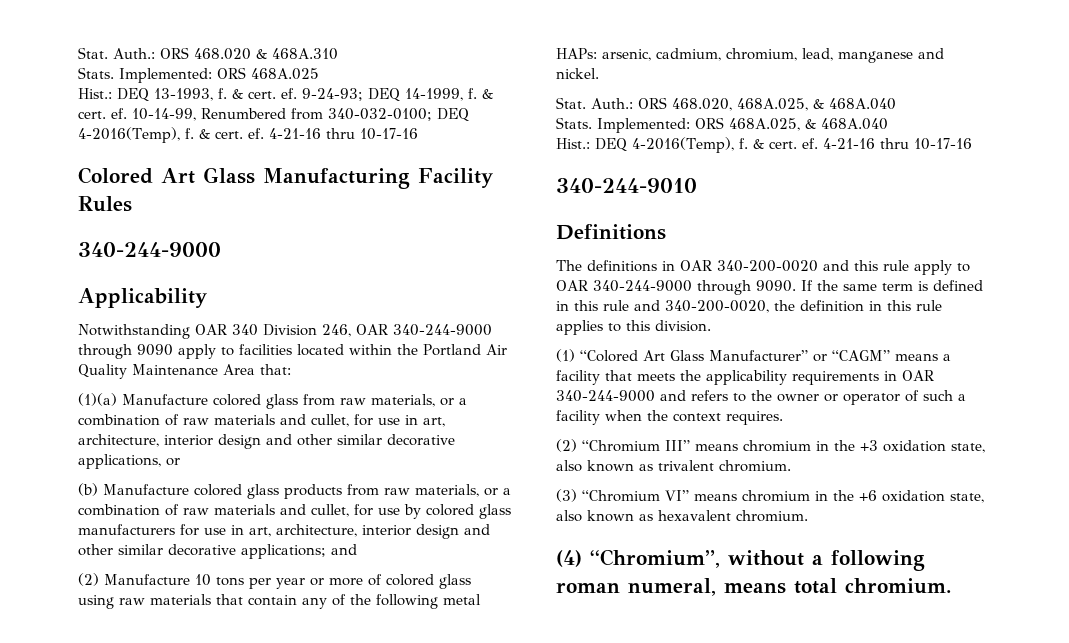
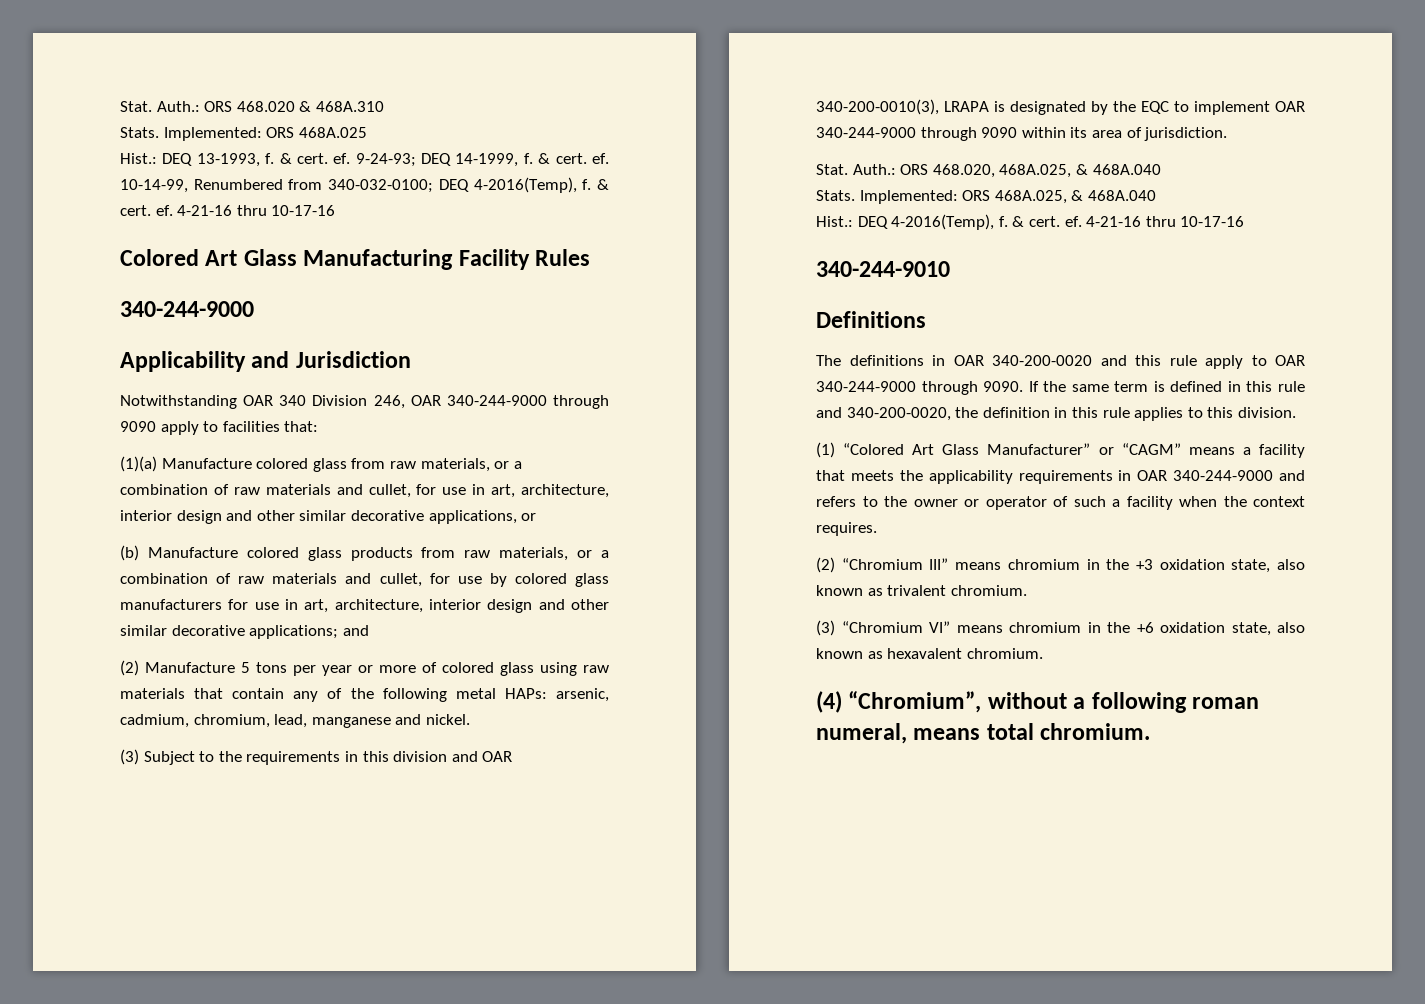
- Applicability
+ Applicability and Jurisdiction
- Notwithstanding OAR 340 Division 246, OAR 340-244-9000 through 9090 apply to facilities located within the Portland Air Quality Maintenance Area that:
+ Notwithstanding OAR 340 Division 246, OAR 340-244-9000 through 9090 apply to facilities that:
- (2) Manufacture 10 tons per year or more of colored glass using raw materials that contain any of the following metal HAPs: arsenic, cadmium, chromium, lead, manganese and nickel.
+ (2) Manufacture 5 tons per year or more of colored glass using raw materials that contain any of the following metal HAPs: arsenic, cadmium, chromium, lead, manganese and nickel.
+ (3) Subject to the requirements in this division and OAR 340-200-0010(3), LRAPA is designated by the EQC to implement OAR 340-244-9000 through 9090 within its area of jurisdiction.

